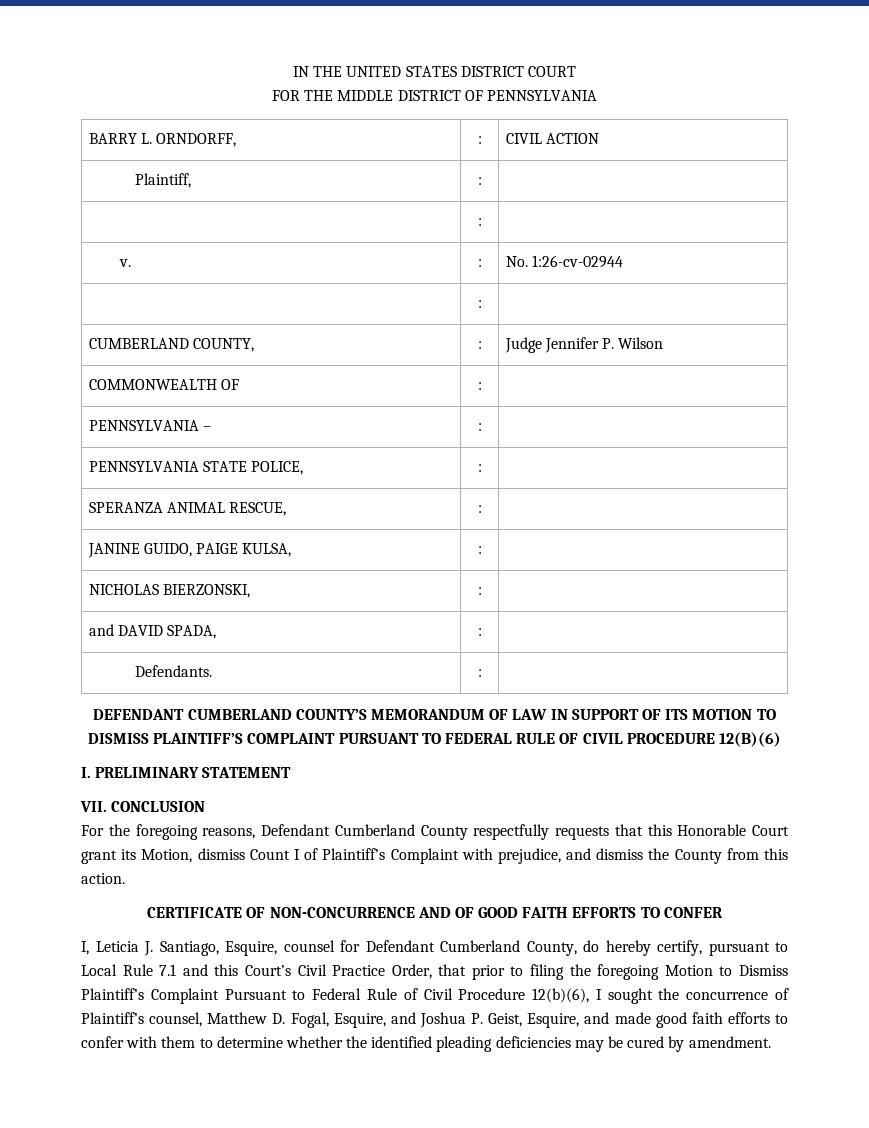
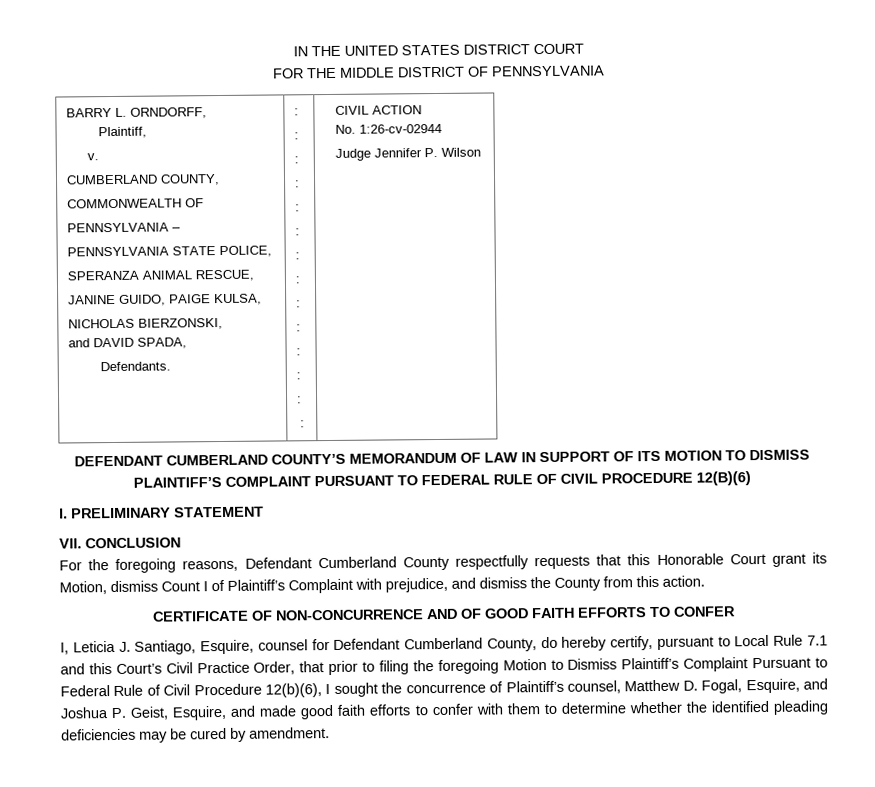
+ Plaintiff,
+ v.
+ CUMBERLAND COUNTY,
+ COMMONWEALTH OF
+ PENNSYLVANIA –
+ PENNSYLVANIA STATE POLICE,
+ SPERANZA ANIMAL RESCUE,
+ JANINE GUIDO, PAIGE KULSA,
+ NICHOLAS BIERZONSKI,
+ and DAVID SPADA,
+ Defendants. | :
+ :
+ :
+ :
+ :
+ :
+ :
+ :
+ :
+ :
+ :
+ :
+ :
  : | CIVIL ACTION
- Plaintiff, | : |
- | : |
- v. | : | No. 1:26-cv-02944
- | : |
- CUMBERLAND COUNTY, | : | Judge Jennifer P. Wilson
- COMMONWEALTH OF | : |
- PENNSYLVANIA – | : |
- PENNSYLVANIA STATE POLICE, | : |
- SPERANZA ANIMAL RESCUE, | : |
- JANINE GUIDO, PAIGE KULSA, | : |
- NICHOLAS BIERZONSKI, | : |
- and DAVID SPADA, | : |
- Defendants. | : |
+ No. 1:26-cv-02944
+ Judge Jennifer P. Wilson

